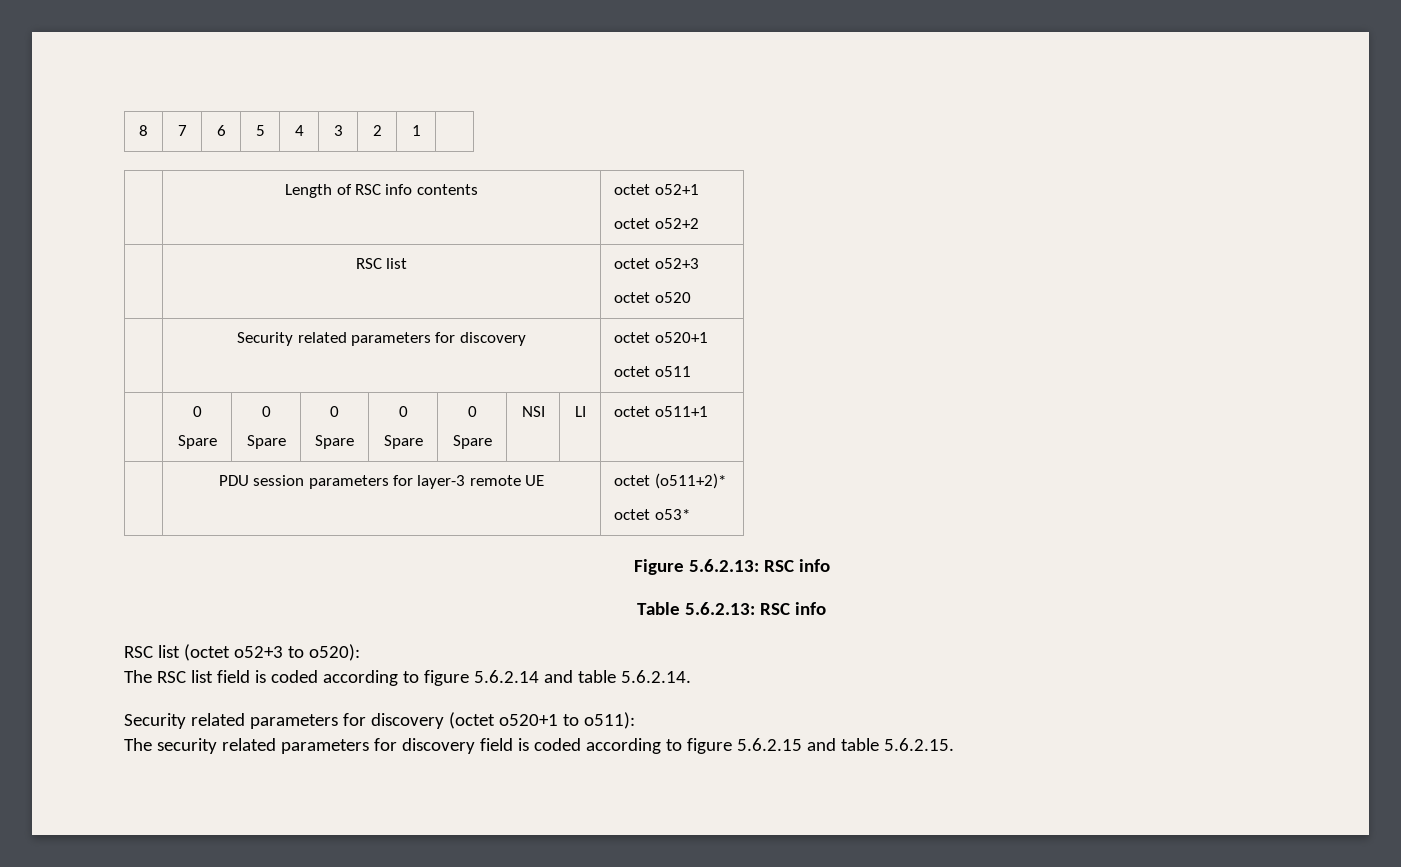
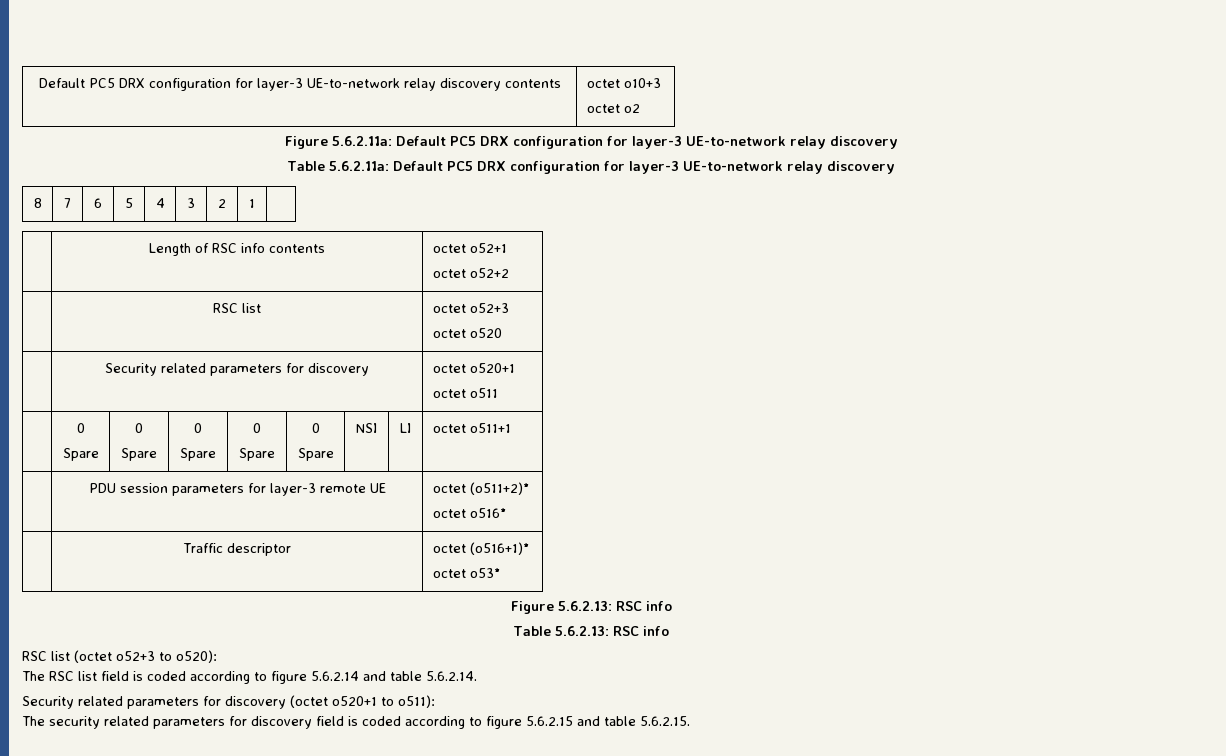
+ Default PC5 DRX configuration for layer-3 UE-to-network relay discovery contents | octet o10+3
+ octet o2
+ Figure 5.6.2.11a: Default PC5 DRX configuration for layer-3 UE-to-network relay discovery
+ Table 5.6.2.11a: Default PC5 DRX configuration for layer-3 UE-to-network relay discovery
  | PDU session parameters for layer-3 remote UE | octet (o511+2)*
+ octet o516*
+ | Traffic descriptor | octet (o516+1)*

